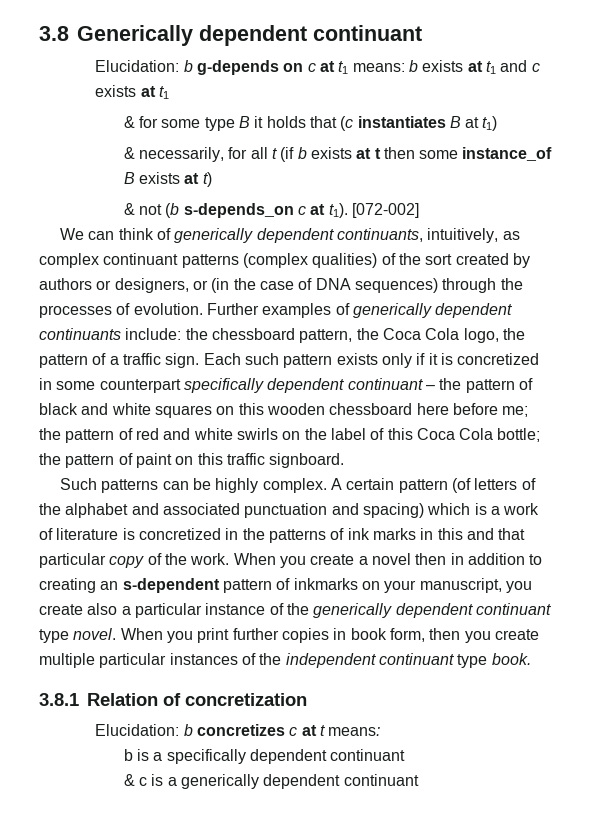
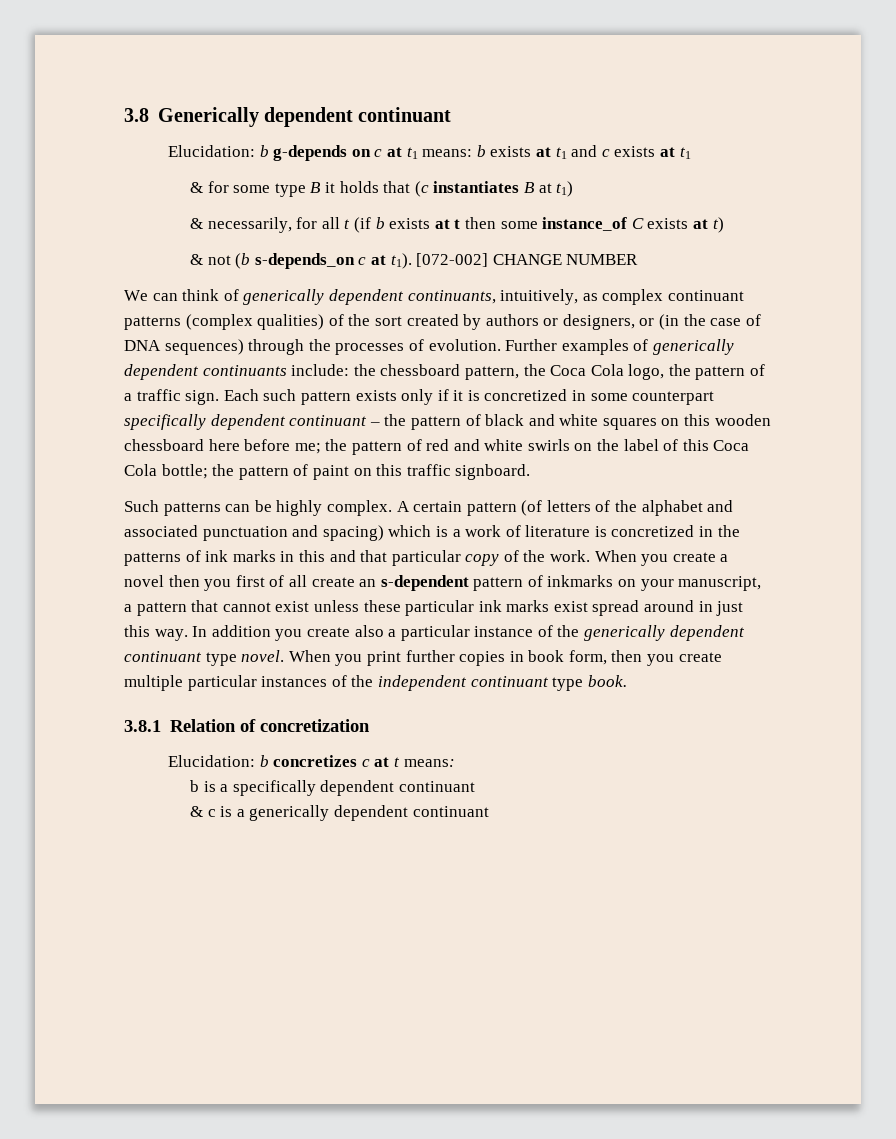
- & necessarily, for all t (if b exists at t then some instance_of B exists at t)
+ & necessarily, for all t (if b exists at t then some instance_of C exists at t)
- [072-002]
+ [072-002] CHANGE NUMBER
- When you create a novel then in addition to creating an s-dependent pattern of inkmarks on your manuscript, you create also a particular instance of the generically dependent continuant type novel.
+ When you create a novel then you first of all create an s-dependent pattern of inkmarks on your manuscript, a pattern that cannot exist unless these particular ink marks exist spread around in just this way. In addition you create also a particular instance of the generically dependent continuant type novel.

